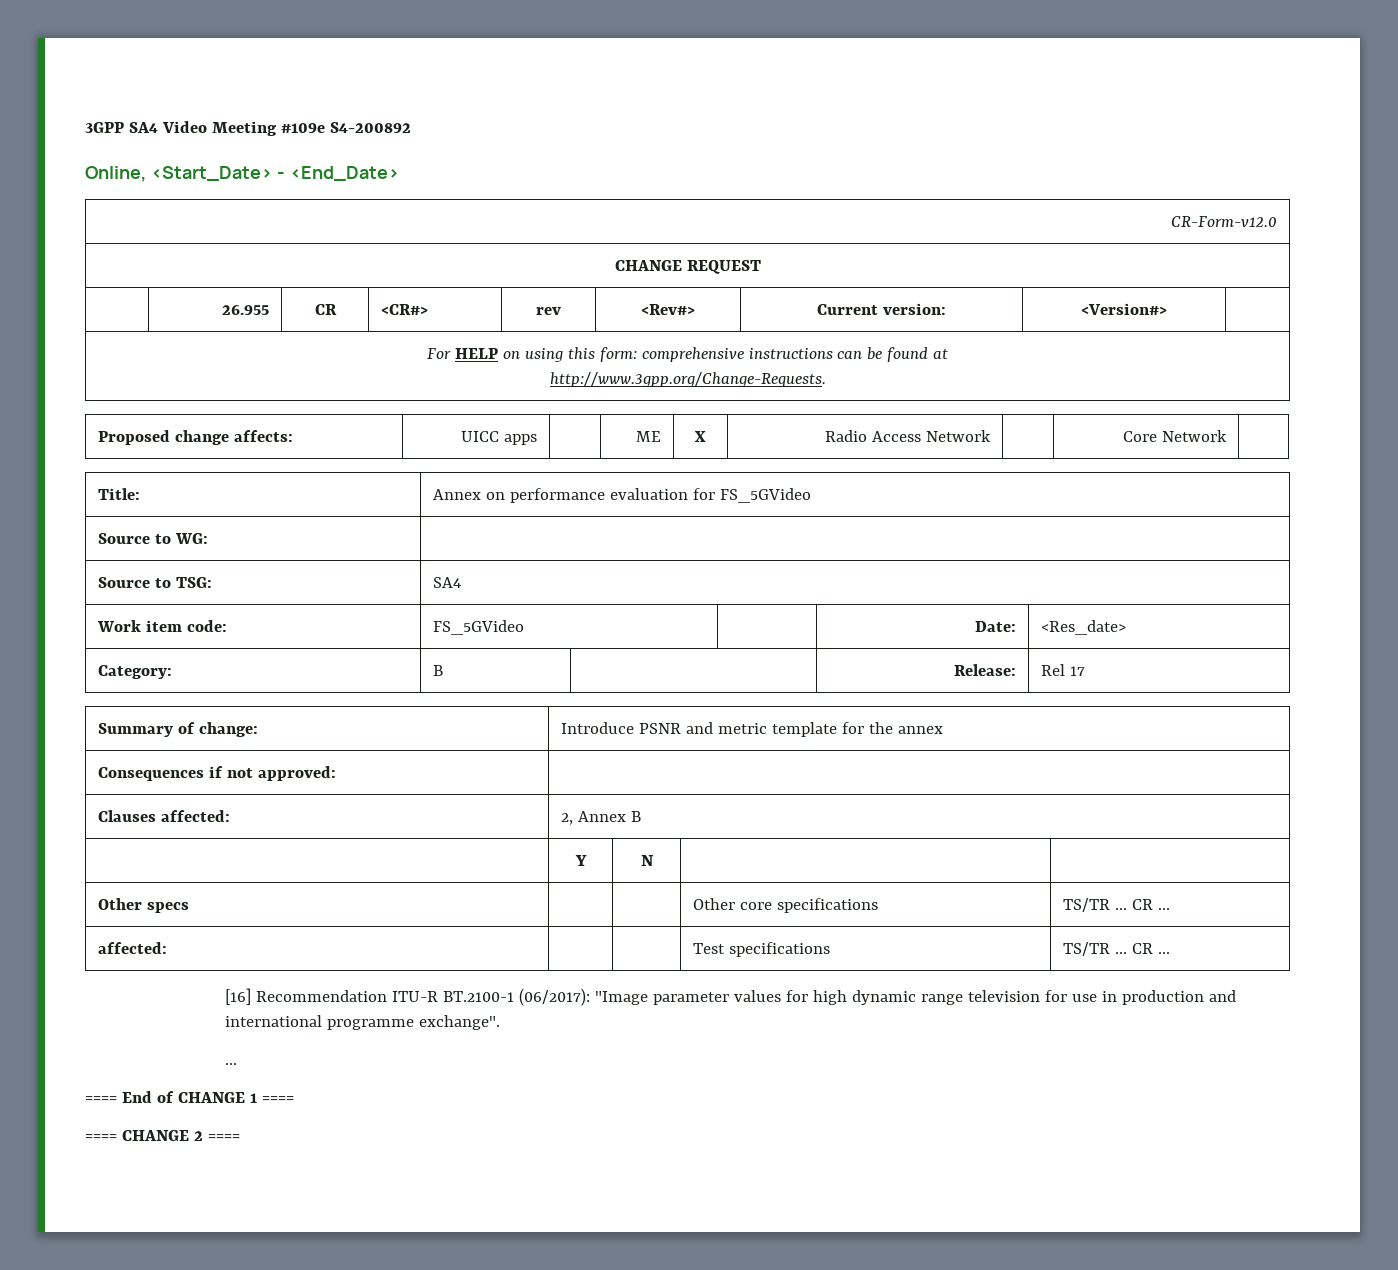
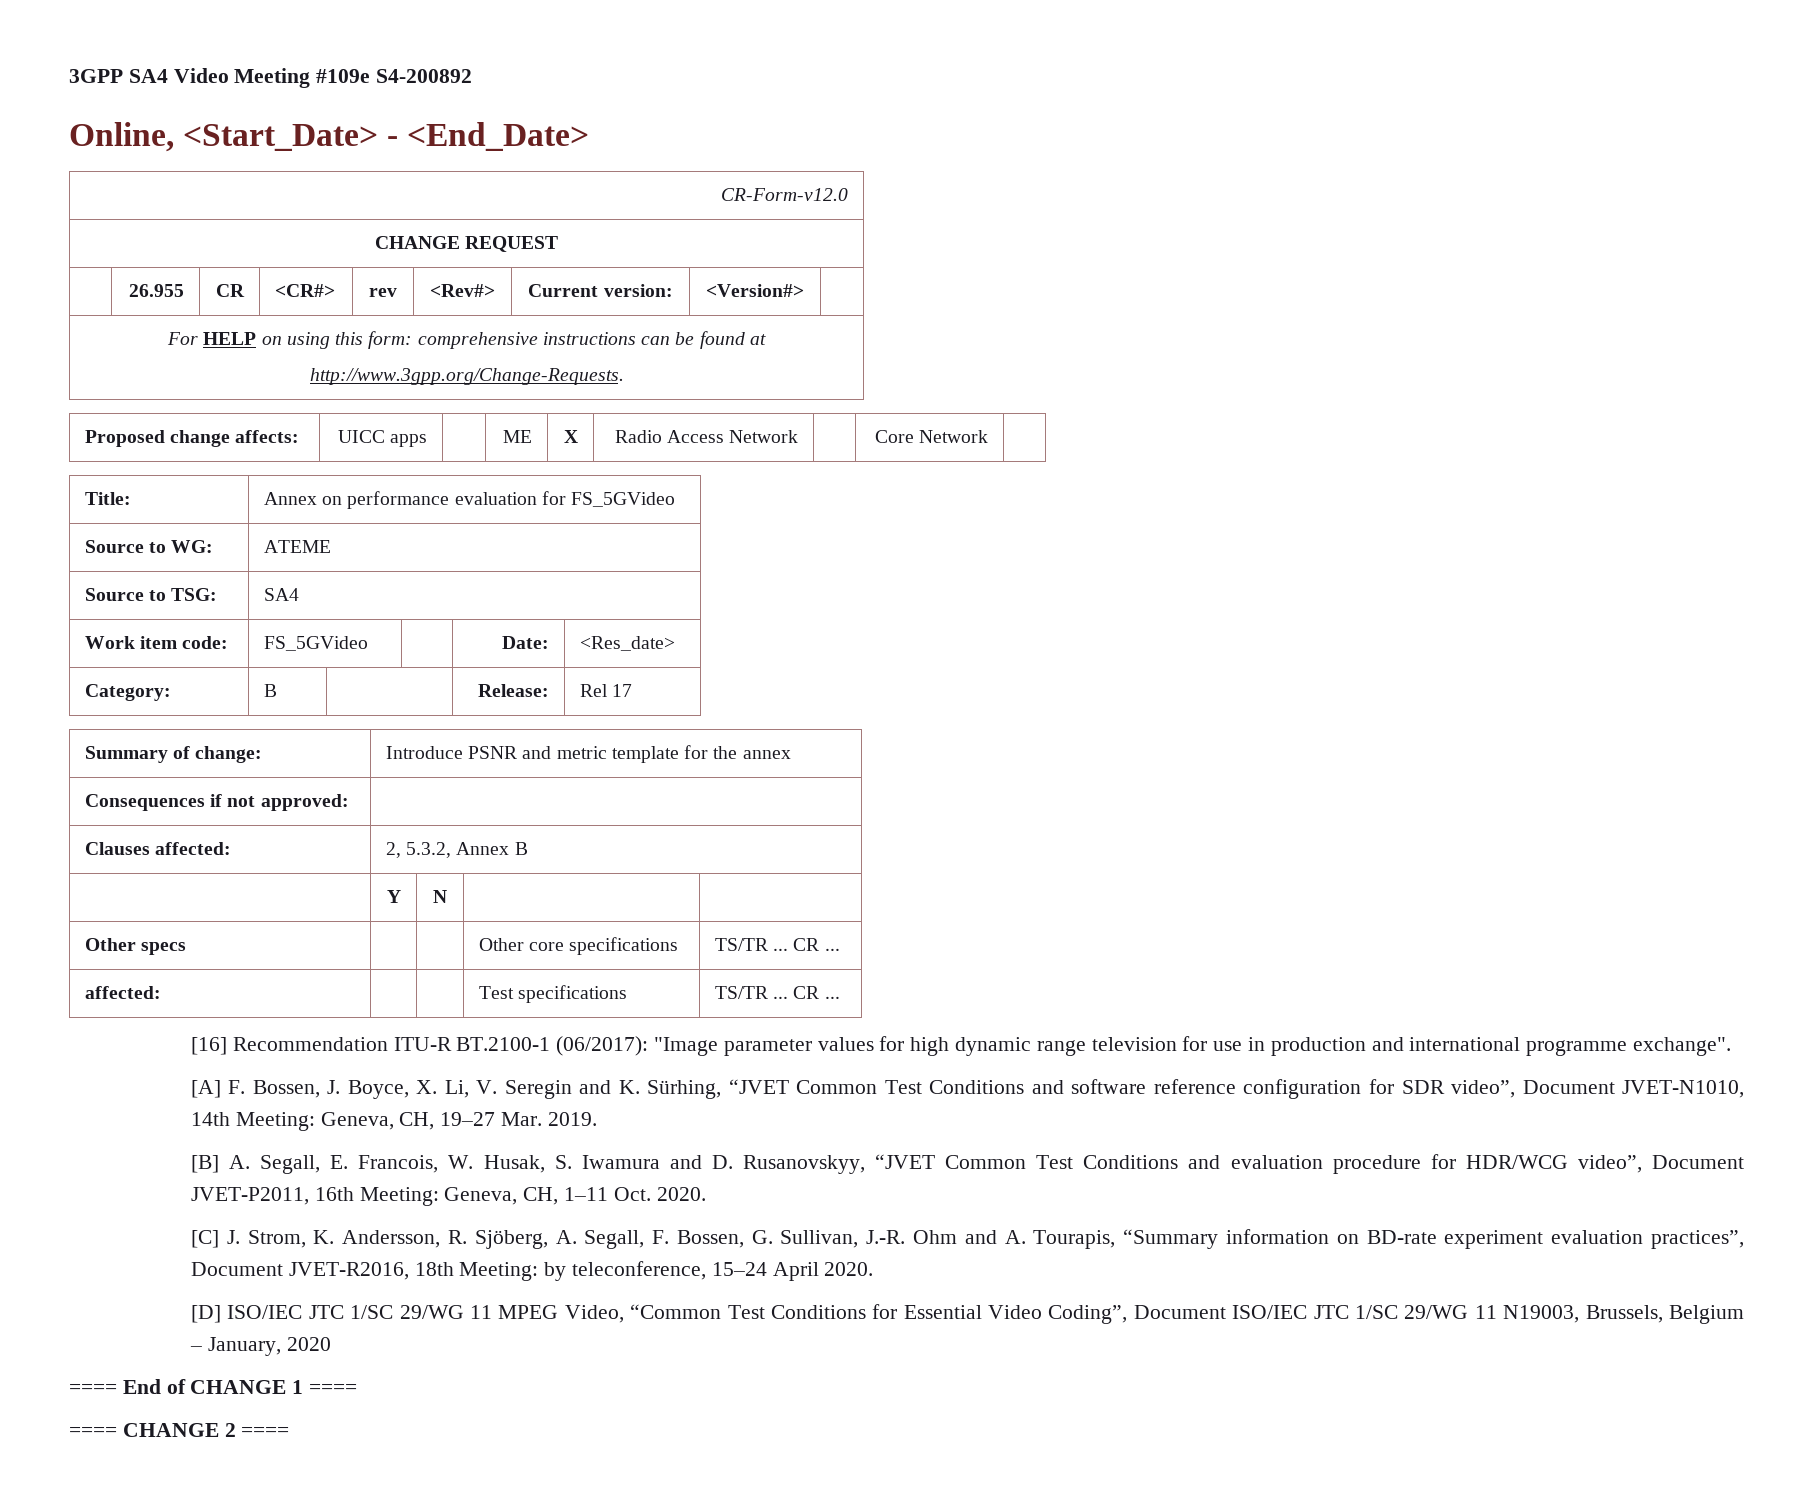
- Source to WG: |
+ Source to WG: | ATEME
- Clauses affected: | 2, Annex B
+ Clauses affected: | 2, 5.3.2, Annex B
  [16] Recommendation ITU-R BT.2100-1 (06/2017): "Image parameter values for high dynamic range television for use in production and international programme exchange".
- …
+ [A] F. Bossen, J. Boyce, X. Li, V. Seregin and K. Sürhing, “JVET Common Test Conditions and software reference configuration for SDR video”, Document JVET-N1010, 14th Meeting: Geneva, CH, 19–27 Mar. 2019.
+ [B] A. Segall, E. Francois, W. Husak, S. Iwamura and D. Rusanovskyy, “JVET Common Test Conditions and evaluation procedure for HDR/WCG video”, Document JVET-P2011, 16th Meeting: Geneva, CH, 1–11 Oct. 2020.
+ [C] J. Strom, K. Andersson, R. Sjöberg, A. Segall, F. Bossen, G. Sullivan, J.-R. Ohm and A. Tourapis, “Summary information on BD-rate experiment evaluation practices”, Document JVET-R2016, 18th Meeting: by teleconference, 15–24 April 2020.
+ [D] ISO/IEC JTC 1/SC 29/WG 11 MPEG Video, “Common Test Conditions for Essential Video Coding”, Document ISO/IEC JTC 1/SC 29/WG 11 N19003, Brussels, Belgium – January, 2020

